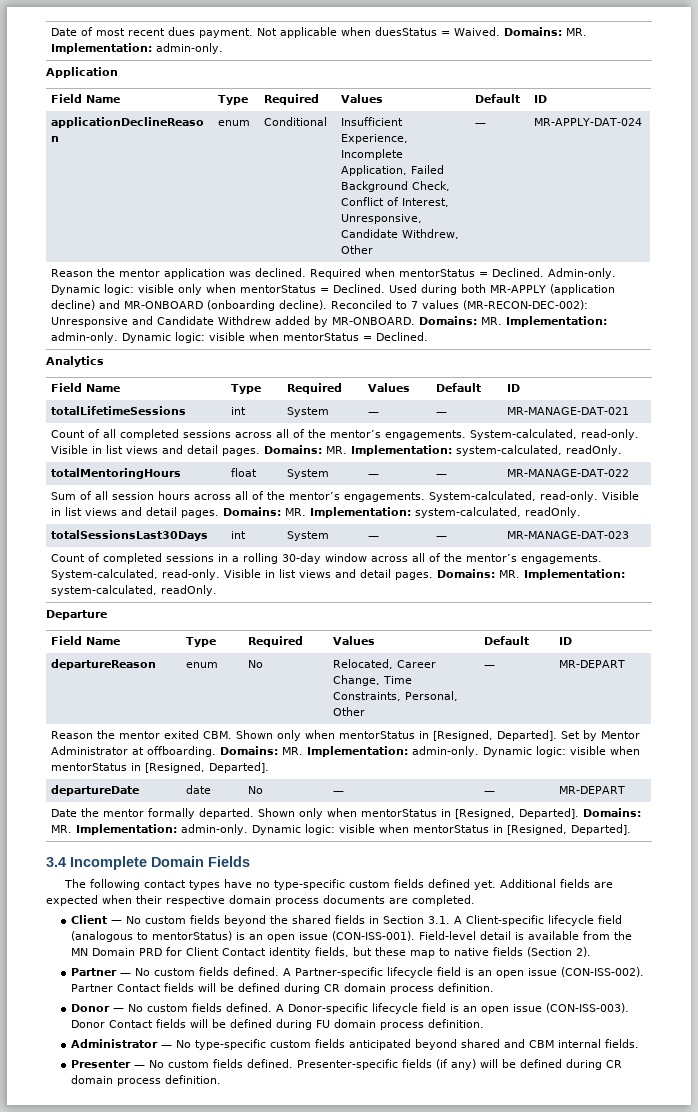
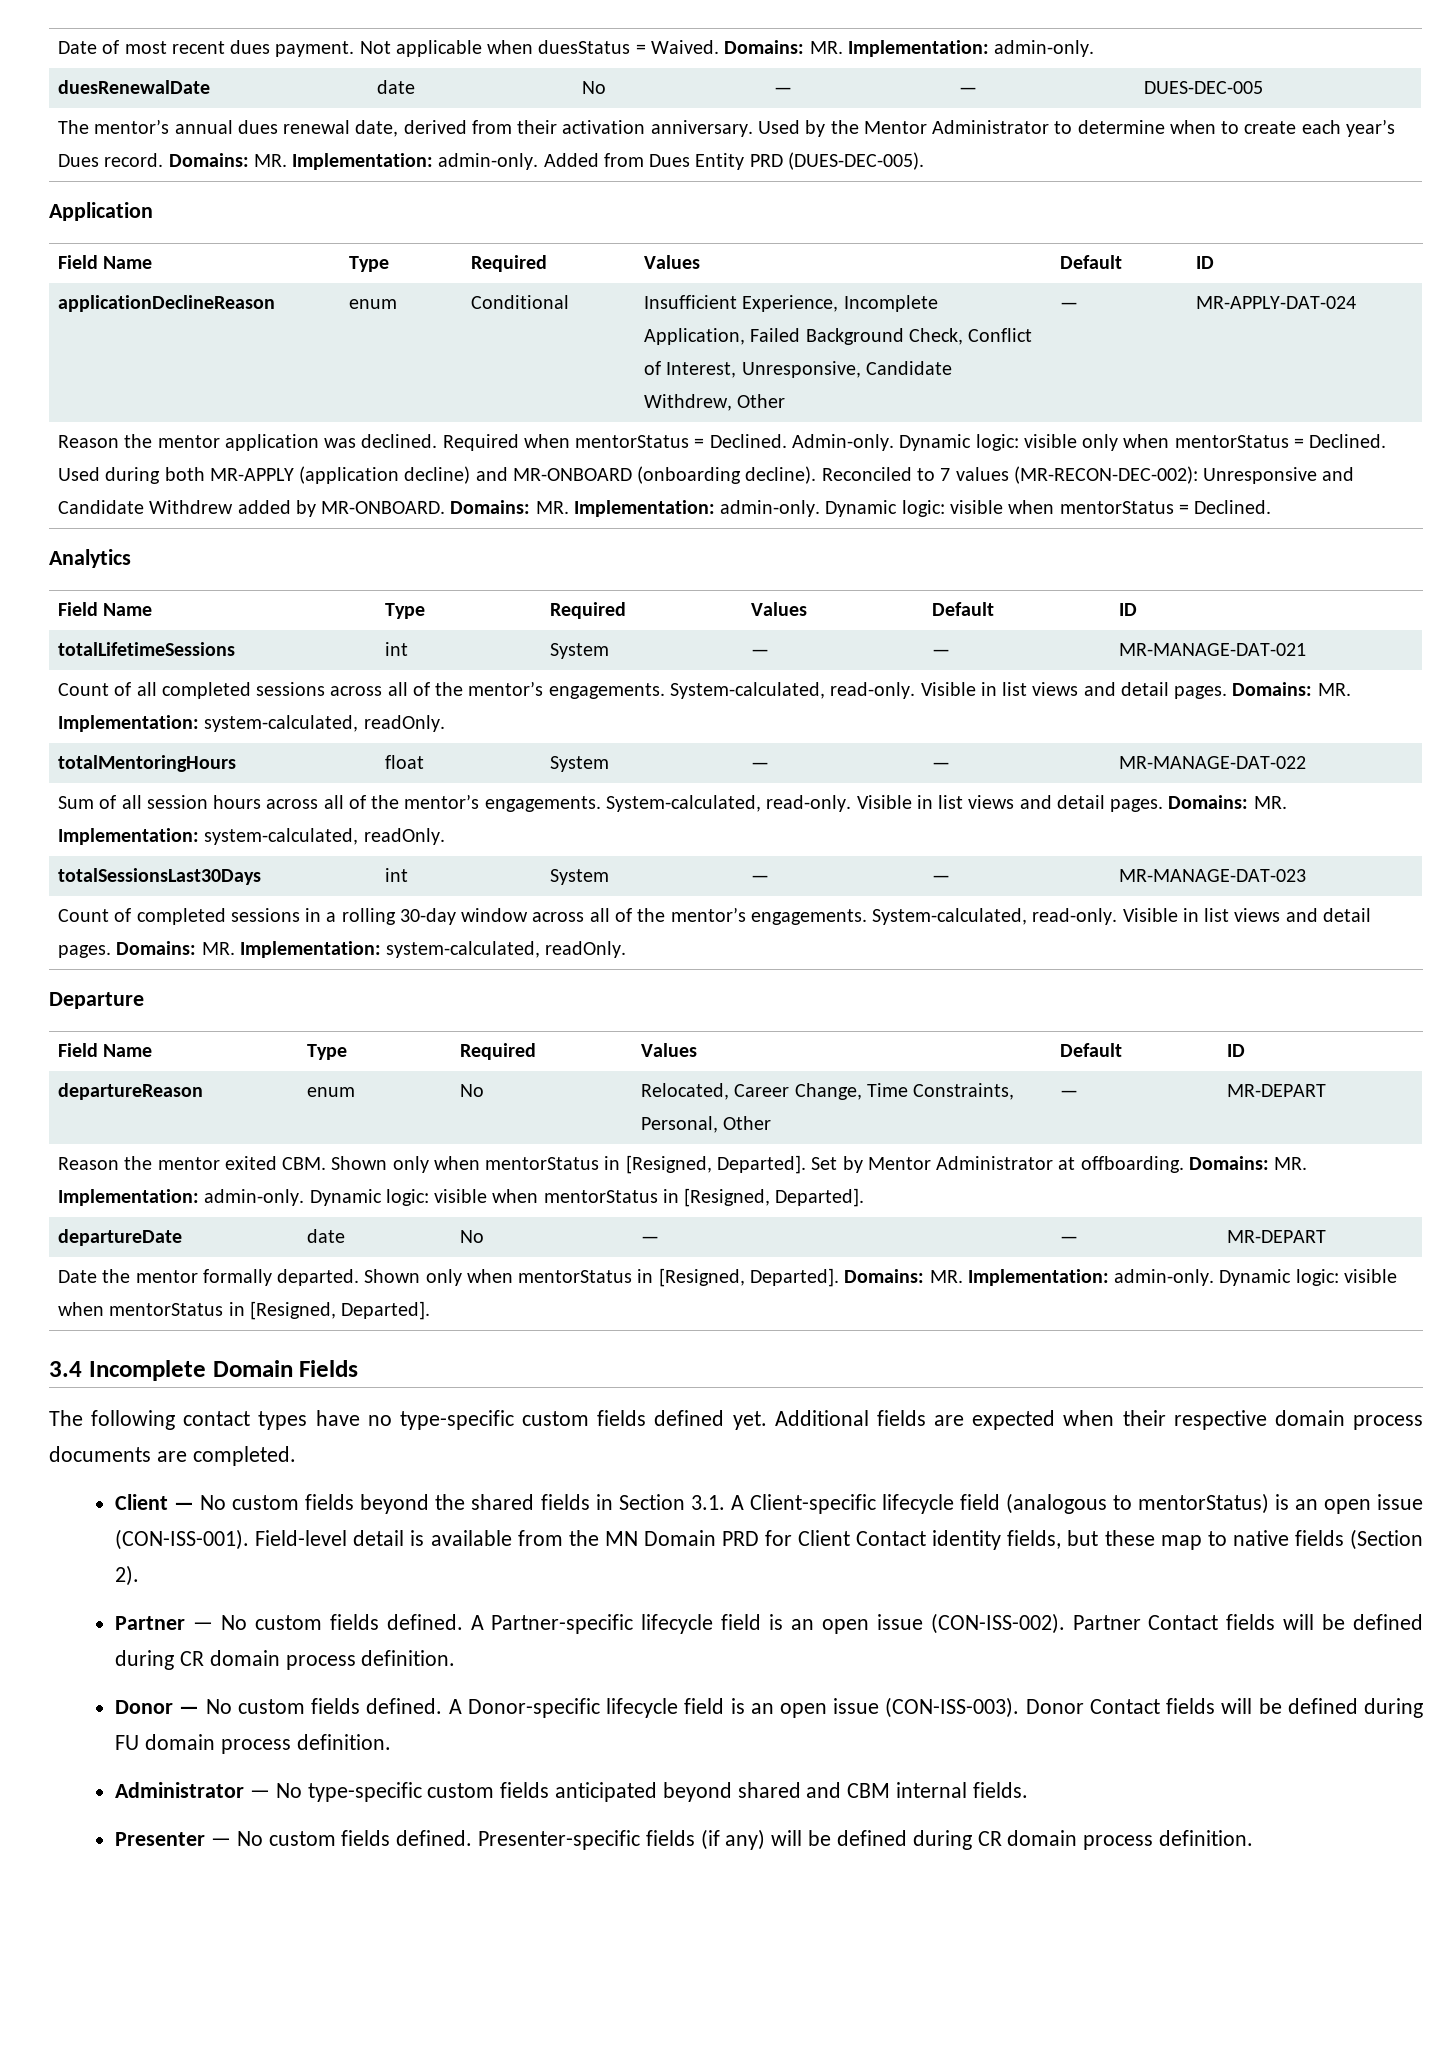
+ duesRenewalDate | date | No | — | — | DUES-DEC-005
+ The mentor’s annual dues renewal date, derived from their activation anniversary. Used by the Mentor Administrator to determine when to create each year’s Dues record. Domains: MR. Implementation: admin-only. Added from Dues Entity PRD (DUES-DEC-005).

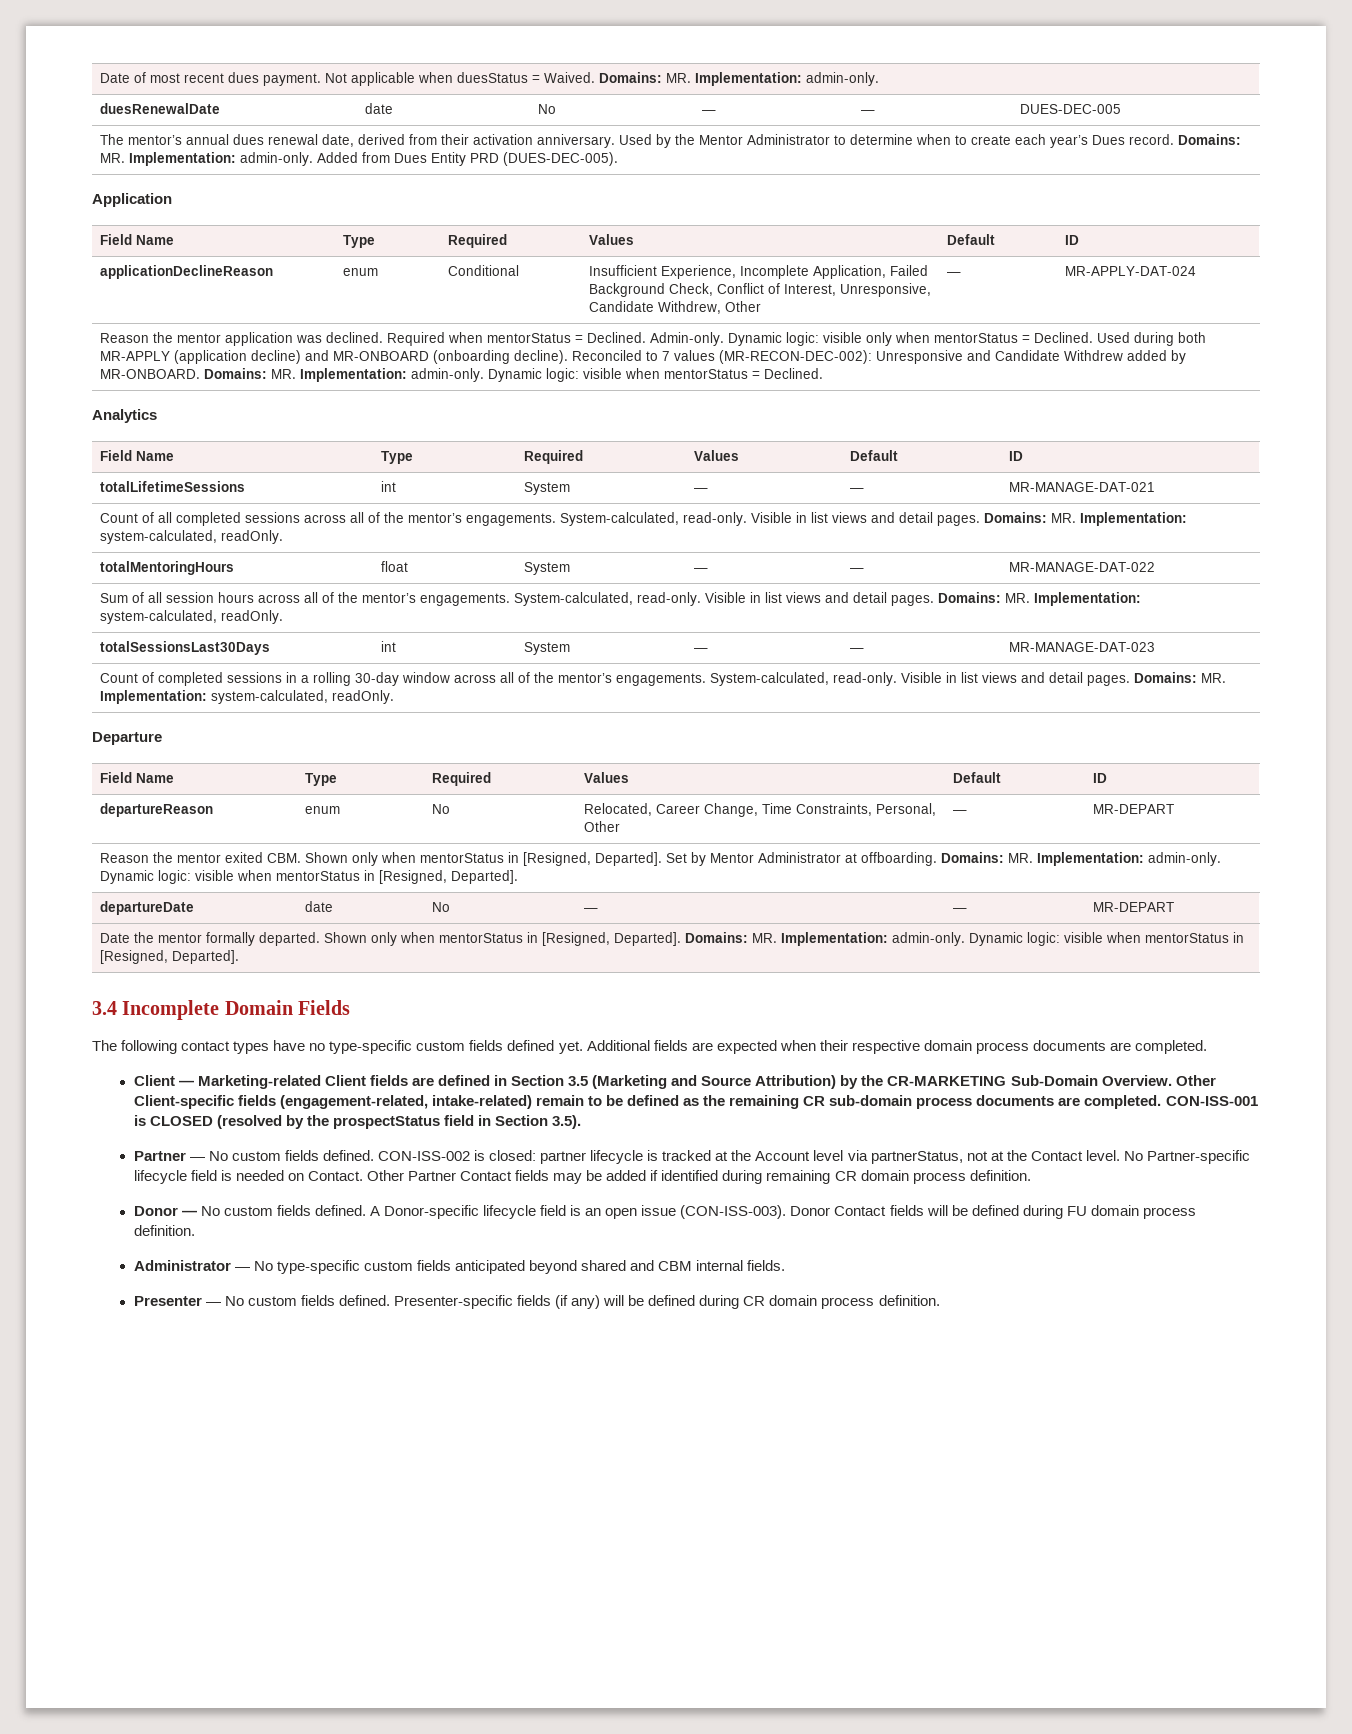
- Client — No custom fields beyond the shared fields in Section 3.1. A Client-specific lifecycle field (analogous to mentorStatus) is an open issue (CON-ISS-001). Field-level detail is available from the MN Domain PRD for Client Contact identity fields, but these map to native fields (Section 2).
+ Client — Marketing-related Client fields are defined in Section 3.5 (Marketing and Source Attribution) by the CR-MARKETING Sub-Domain Overview. Other Client-specific fields (engagement-related, intake-related) remain to be defined as the remaining CR sub-domain process documents are completed. CON-ISS-001 is CLOSED (resolved by the prospectStatus field in Section 3.5).
- A Partner-specific lifecycle field is an open issue (CON-ISS-002). Partner Contact fields will be defined during CR domain process definition.
+ CON-ISS-002 is closed: partner lifecycle is tracked at the Account level via partnerStatus, not at the Contact level. No Partner-specific lifecycle field is needed on Contact. Other Partner Contact fields may be added if identified during remaining CR domain process definition.

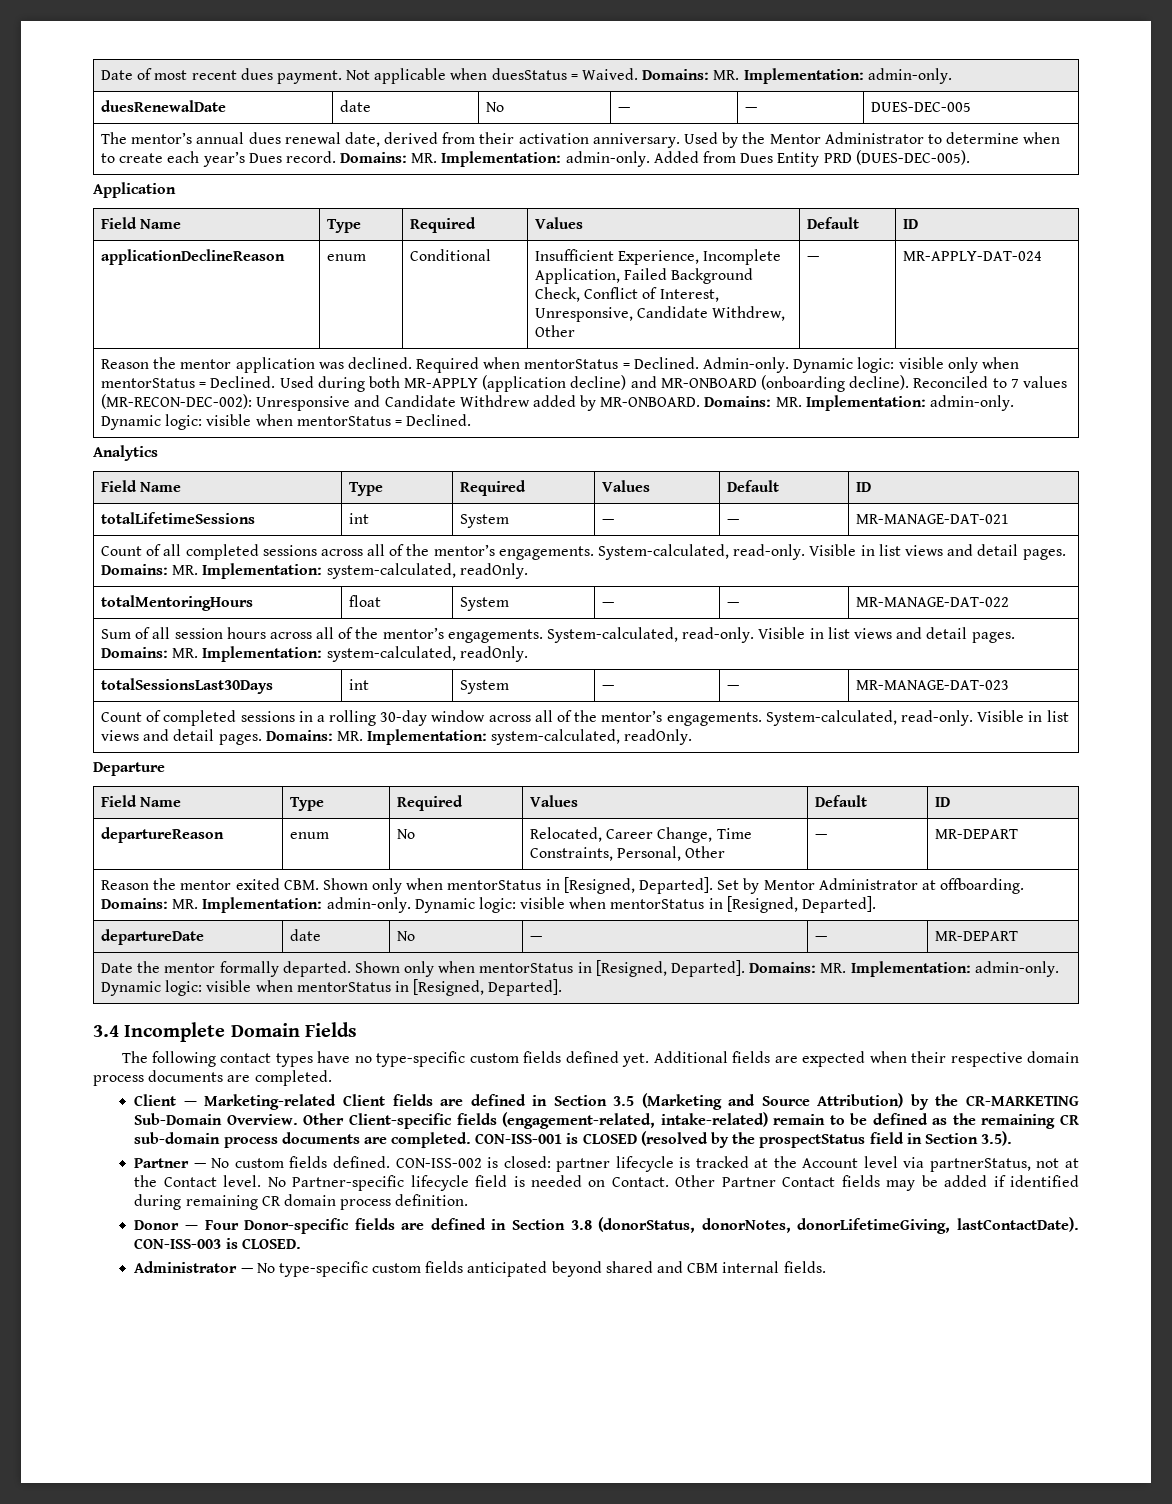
- Donor — No custom fields defined. A Donor-specific lifecycle field is an open issue (CON-ISS-003). Donor Contact fields will be defined during FU domain process definition.
+ Donor — Four Donor-specific fields are defined in Section 3.8 (donorStatus, donorNotes, donorLifetimeGiving, lastContactDate). CON-ISS-003 is CLOSED.
- Presenter — No custom fields defined. Presenter-specific fields (if any) will be defined during CR domain process definition.

